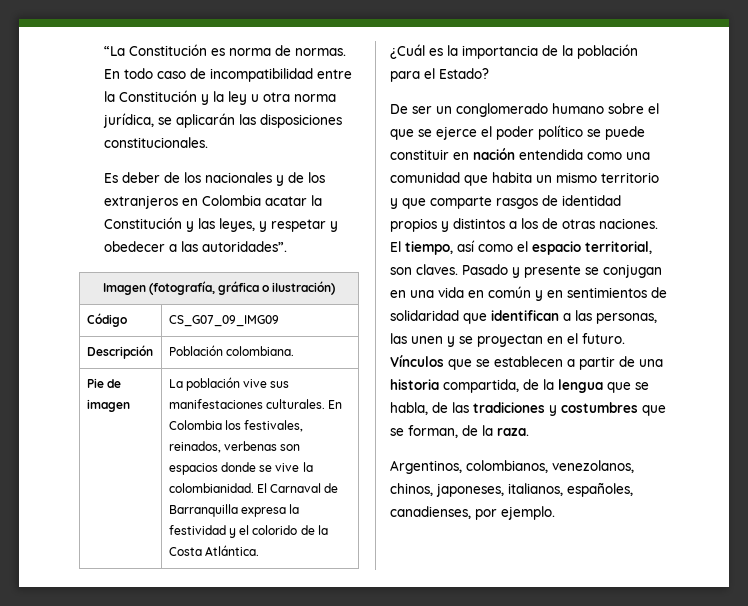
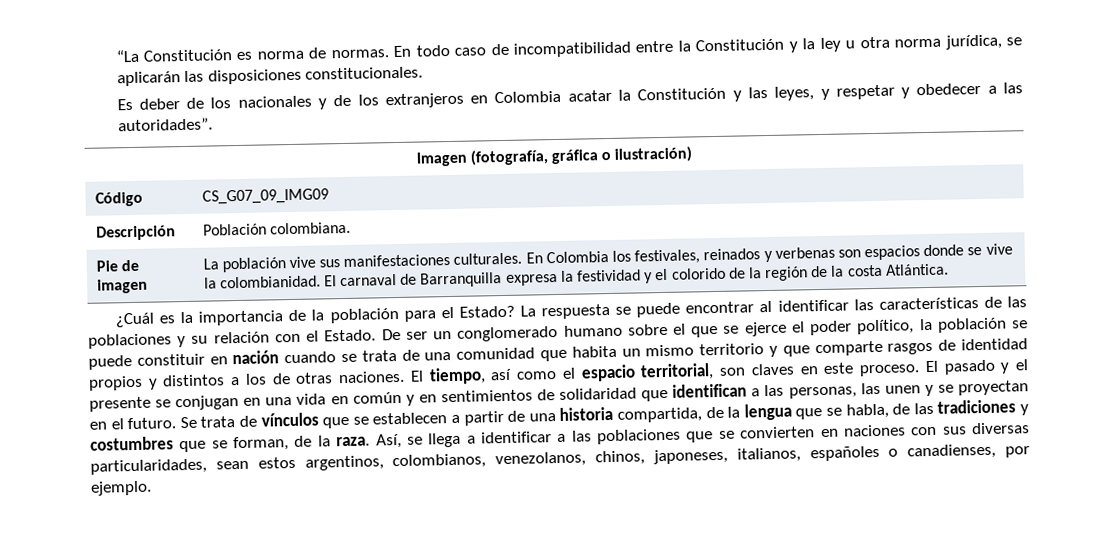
- Pie de imagen | La población vive sus manifestaciones culturales. En Colombia los festivales, reinados, verbenas son espacios donde se vive la colombianidad. El Carnaval de Barranquilla expresa la festividad y el colorido de la Costa Atlántica.
+ Pie de imagen | La población vive sus manifestaciones culturales. En Colombia los festivales, reinados y verbenas son espacios donde se vive la colombianidad. El carnaval de Barranquilla expresa la festividad y el colorido de la región de la costa Atlántica.
- ¿Cuál es la importancia de la población para el Estado?
- De ser un conglomerado humano sobre el que se ejerce el poder político se puede constituir en nación entendida como una comunidad que habita un mismo territorio y que comparte rasgos de identidad propios y distintos a los de otras naciones.
+ ¿Cuál es la importancia de la población para el Estado? La respuesta se puede encontrar al identificar las características de las poblaciones y su relación con el Estado. De ser un conglomerado humano sobre el que se ejerce el poder político, la población se puede constituir en nación cuando se trata de una comunidad que habita un mismo territorio y que comparte rasgos de identidad propios y distintos a los de otras naciones.
- El tiempo, así como el espacio territorial, son claves. Pasado y presente se conjugan en una vida en común y en sentimientos de solidaridad que identifican a las personas, las unen y se proyectan en el futuro.
+ El tiempo, así como el espacio territorial, son claves en este proceso. El pasado y el presente se conjugan en una vida en común y en sentimientos de solidaridad que identifican a las personas, las unen y se proyectan en el futuro.
- Vínculos que se establecen a partir de una historia compartida, de la lengua que se habla, de las tradiciones y costumbres que se forman, de la raza.
- Argentinos, colombianos, venezolanos, chinos, japoneses, italianos, españoles, canadienses, por ejemplo.
+ Se trata de vínculos que se establecen a partir de una historia compartida, de la lengua que se habla, de las tradiciones y costumbres que se forman, de la raza. Así, se llega a identificar a las poblaciones que se convierten en naciones con sus diversas particularidades, sean estos argentinos, colombianos, venezolanos, chinos, japoneses, italianos, españoles o canadienses, por ejemplo.

